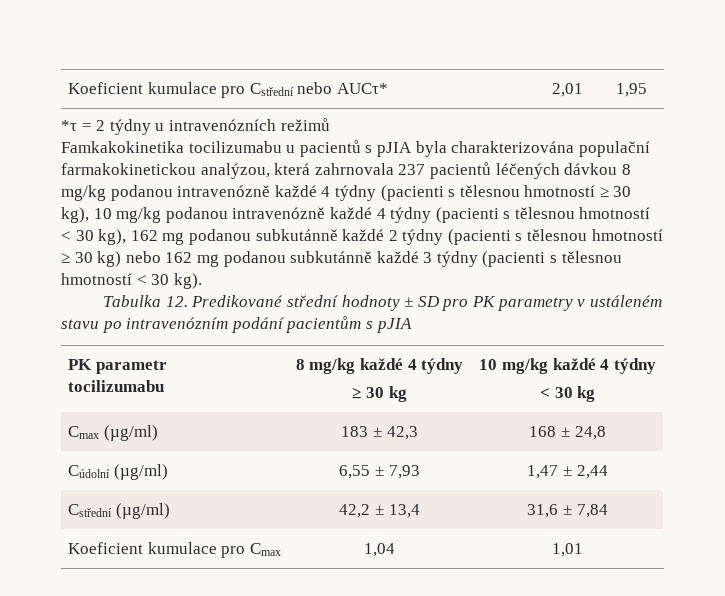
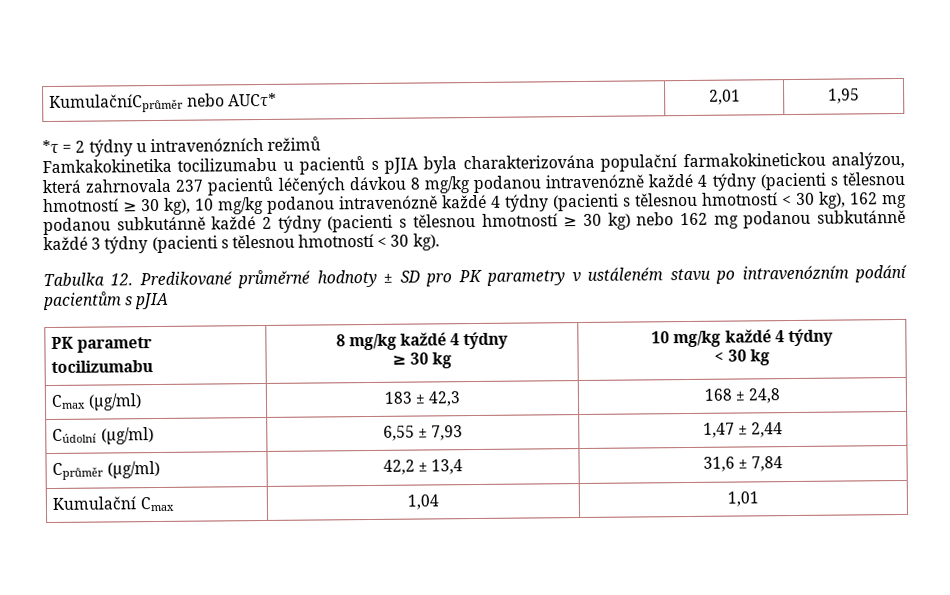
- Koeficient kumulace pro Cstřední nebo AUCτ* | 2,01 | 1,95
+ KumulačníCprůměr nebo AUCτ* | 2,01 | 1,95
- Tabulka 12. Predikované střední hodnoty ± SD pro PK parametry v ustáleném stavu po intravenózním podání pacientům s pJIA
+ Tabulka 12. Predikované průměrné hodnoty ± SD pro PK parametry v ustáleném stavu po intravenózním podání pacientům s pJIA
- Cstřední (µg/ml) | 42,2 ± 13,4 | 31,6 ± 7,84
+ Cprůměr (µg/ml) | 42,2 ± 13,4 | 31,6 ± 7,84
- Koeficient kumulace pro Cmax | 1,04 | 1,01
+ Kumulační Cmax | 1,04 | 1,01

